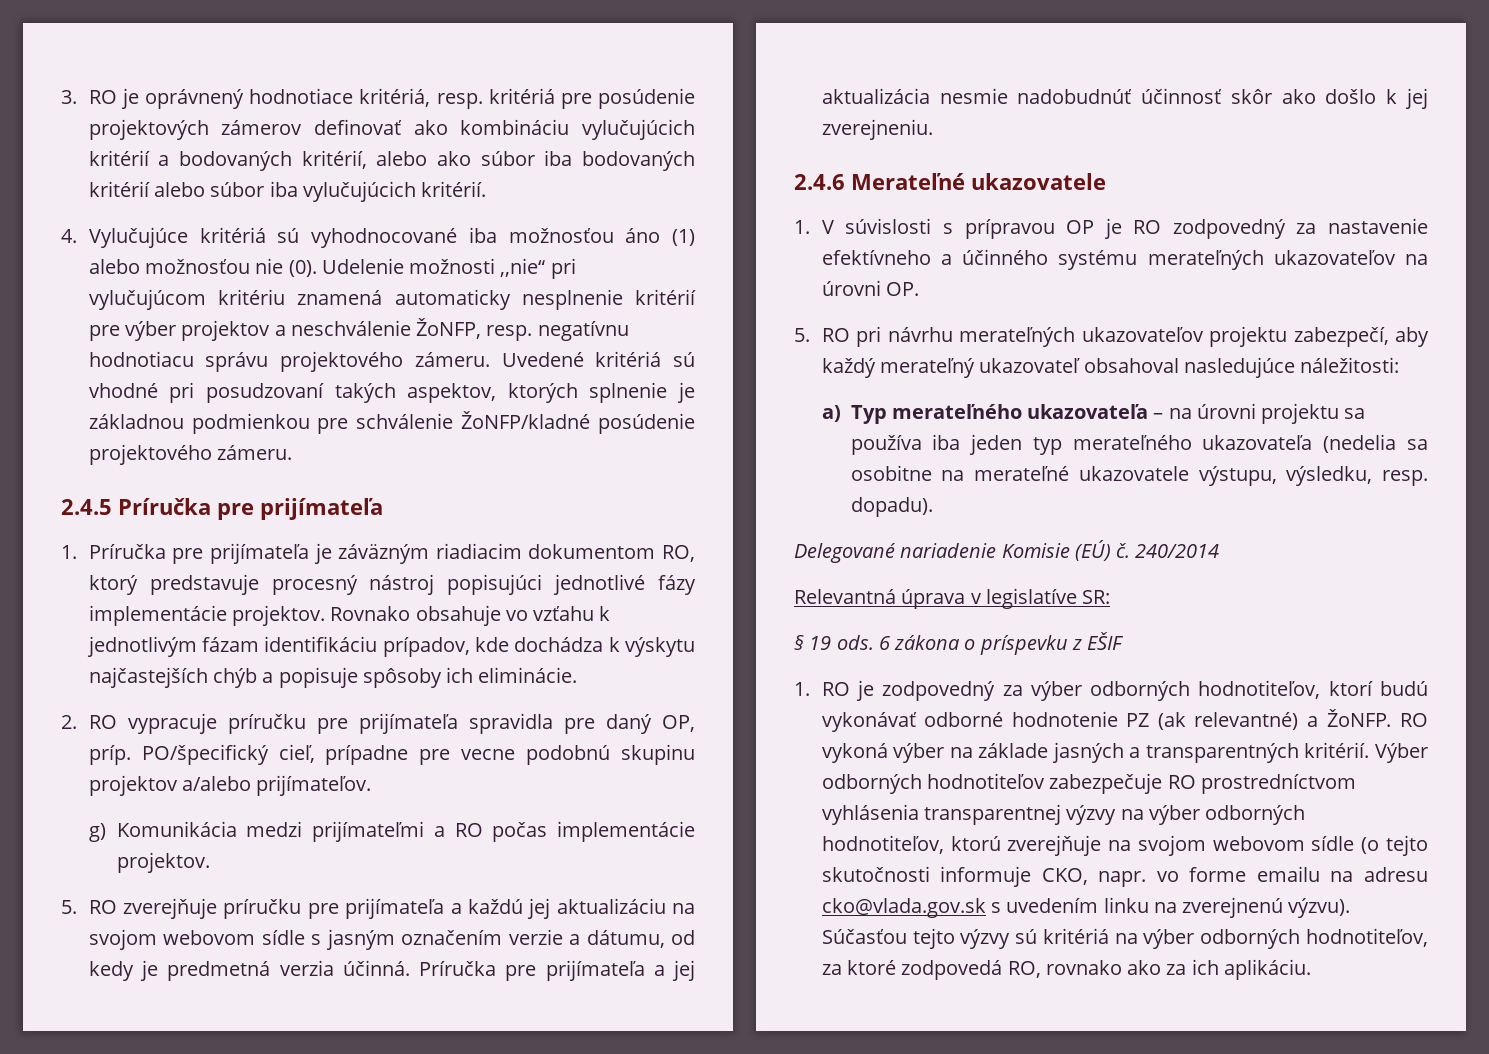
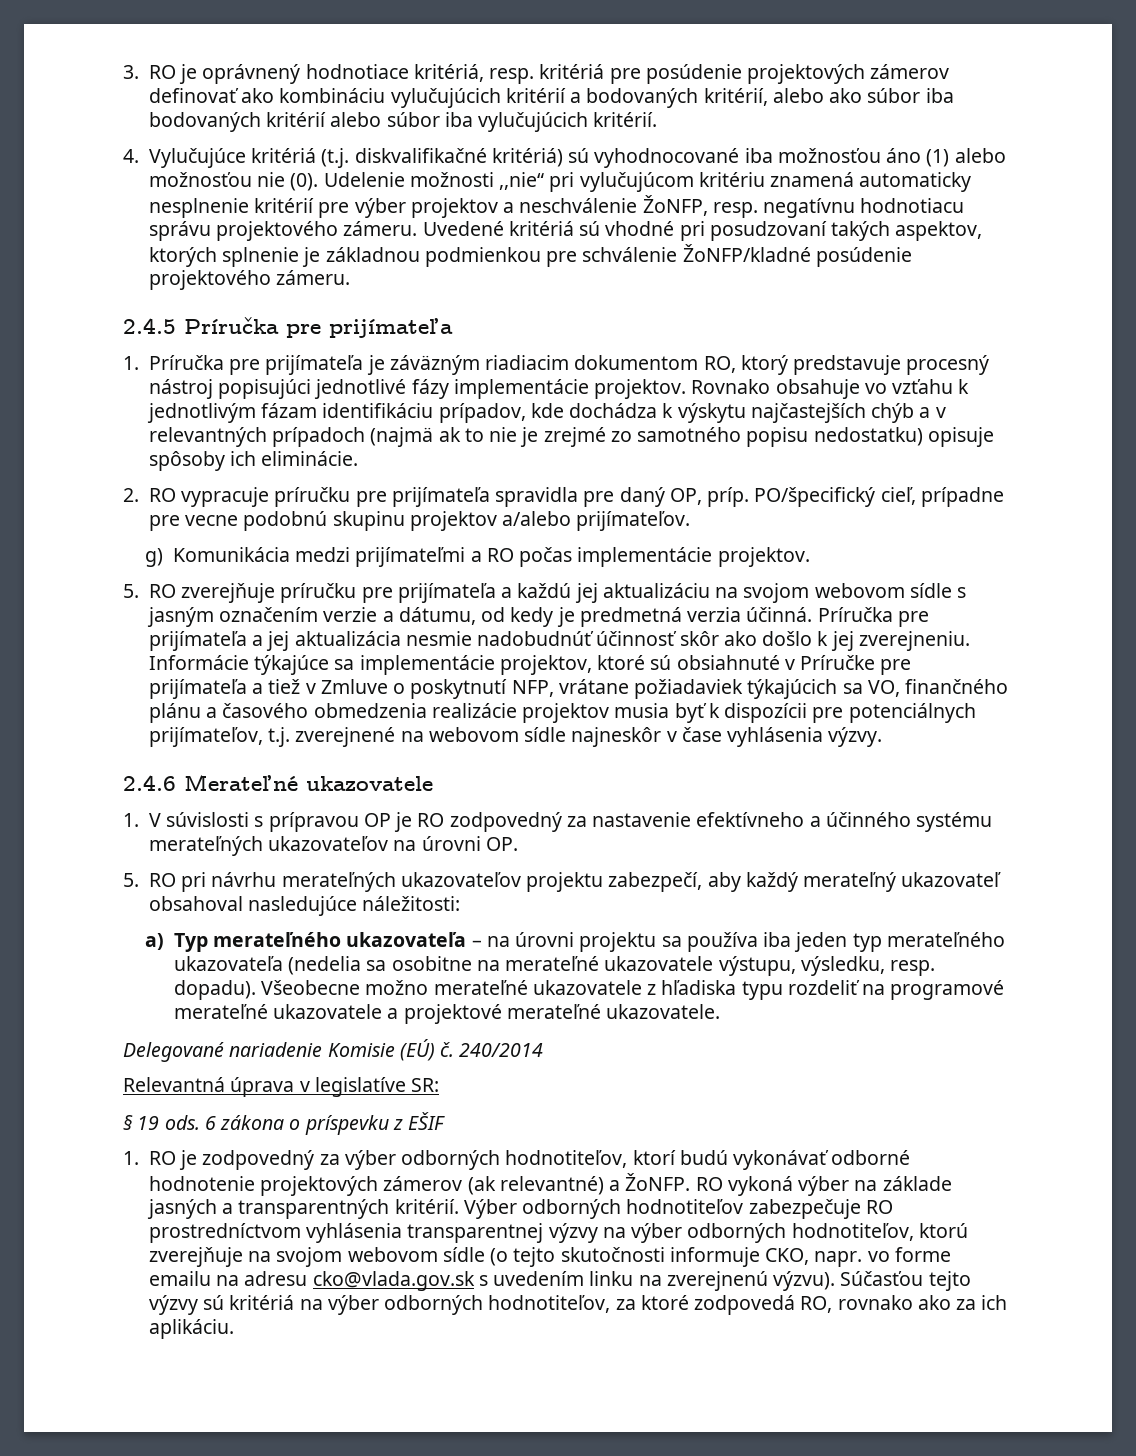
- 4. Vylučujúce kritériá sú vyhodnocované iba možnosťou áno (1) alebo možnosťou nie (0).
+ 4. Vylučujúce kritériá (t.j. diskvalifikačné kritériá) sú vyhodnocované iba možnosťou áno (1) alebo možnosťou nie (0).
- Rovnako obsahuje vo vzťahu k jednotlivým fázam identifikáciu prípadov, kde dochádza k výskytu najčastejších chýb a popisuje spôsoby ich eliminácie.
+ Rovnako obsahuje vo vzťahu k jednotlivým fázam identifikáciu prípadov, kde dochádza k výskytu najčastejších chýb a v relevantných prípadoch (najmä ak to nie je zrejmé zo samotného popisu nedostatku) opisuje spôsoby ich eliminácie.
+ Informácie týkajúce sa implementácie projektov, ktoré sú obsiahnuté v Príručke pre prijímateľa a tiež v Zmluve o poskytnutí NFP, vrátane požiadaviek týkajúcich sa VO, finančného plánu a časového obmedzenia realizácie projektov musia byť k dispozícii pre potenciálnych prijímateľov, t.j. zverejnené na webovom sídle najneskôr v čase vyhlásenia výzvy.
+ Všeobecne možno merateľné ukazovatele z hľadiska typu rozdeliť na programové merateľné ukazovatele a projektové merateľné ukazovatele.
- 1. RO je zodpovedný za výber odborných hodnotiteľov, ktorí budú vykonávať odborné hodnotenie PZ (ak relevantné) a ŽoNFP.
+ 1. RO je zodpovedný za výber odborných hodnotiteľov, ktorí budú vykonávať odborné hodnotenie projektových zámerov (ak relevantné) a ŽoNFP.

